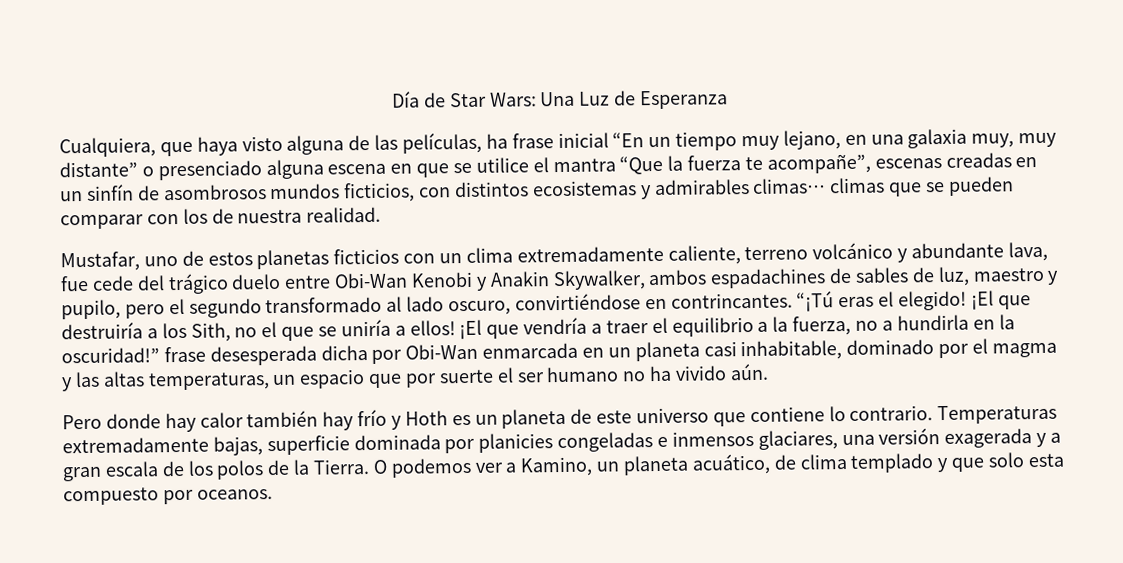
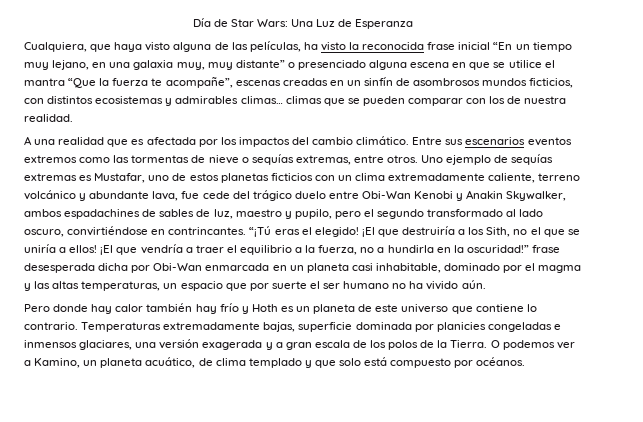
- Cualquiera, que haya visto alguna de las películas, ha frase inicial “En un tiempo muy lejano, en una galaxia muy, muy distante” o presenciado alguna escena en que se utilice el mantra “Que la fuerza te acompañe”, escenas creadas en un sinfín de asombrosos mundos ficticios, con distintos ecosistemas y admirables climas… climas que se pueden comparar con los de nuestra realidad.
+ Cualquiera, que haya visto alguna de las películas, ha visto la reconocida frase inicial “En un tiempo muy lejano, en una galaxia muy, muy distante” o presenciado alguna escena en que se utilice el mantra “Que la fuerza te acompañe”, escenas creadas en un sinfín de asombrosos mundos ficticios, con distintos ecosistemas y admirables climas… climas que se pueden comparar con los de nuestra realidad.
- Mustafar, uno de estos planetas ficticios con un clima extremadamente caliente, terreno volcánico y abundante lava, fue cede del trágico duelo entre Obi-Wan Kenobi y Anakin Skywalker, ambos espadachines de sables de luz, maestro y pupilo, pero el segundo transformado al lado oscuro, convirtiéndose en contrincantes.
+ A una realidad que es afectada por los impactos del cambio climático. Entre sus escenarios eventos extremos como las tormentas de nieve o sequías extremas, entre otros. Uno ejemplo de sequías extremas es Mustafar, uno de estos planetas ficticios con un clima extremadamente caliente, terreno volcánico y abundante lava, fue cede del trágico duelo entre Obi-Wan Kenobi y Anakin Skywalker, ambos espadachines de sables de luz, maestro y pupilo, pero el segundo transformado al lado oscuro, convirtiéndose en contrincantes.
- O podemos ver a Kamino, un planeta acuático, de clima templado y que solo esta compuesto por oceanos.
+ O podemos ver a Kamino, un planeta acuático, de clima templado y que solo está compuesto por océanos.

